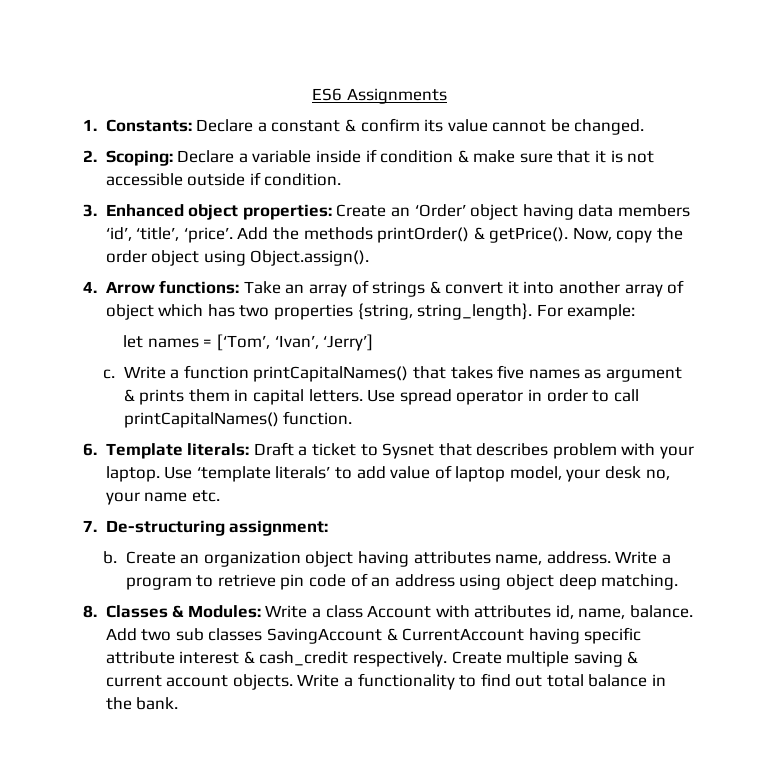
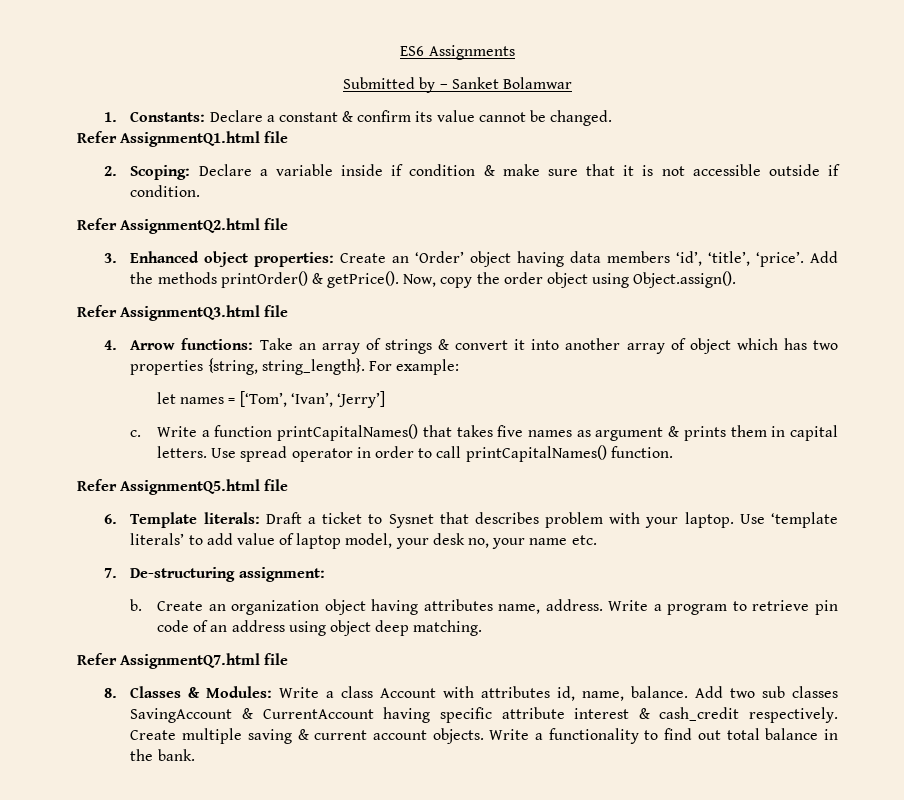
+ Submitted by – Sanket Bolamwar
+ Refer AssignmentQ1.html file
+ Refer AssignmentQ2.html file
+ Refer AssignmentQ3.html file
+ Refer AssignmentQ5.html file
+ Refer AssignmentQ7.html file

